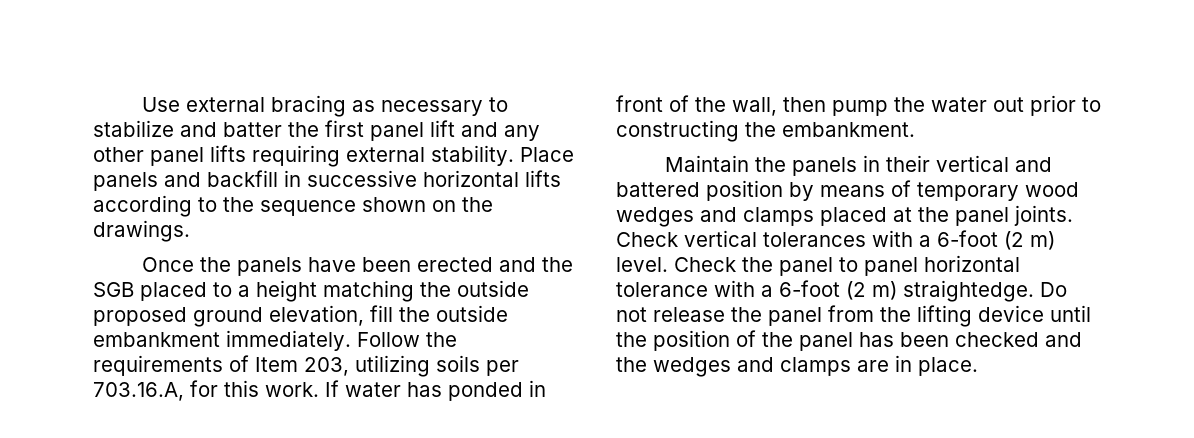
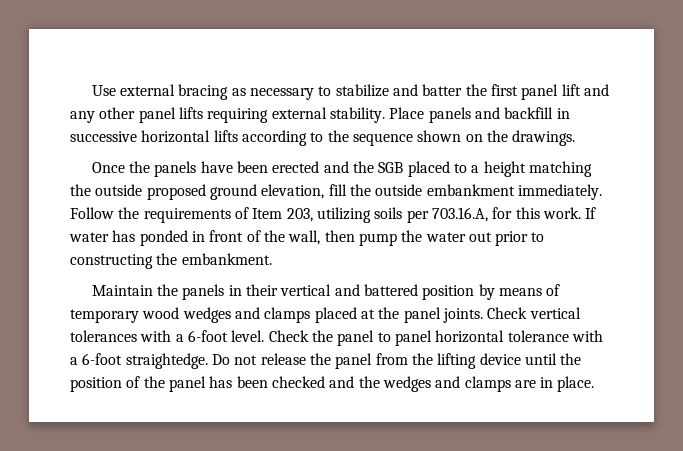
- Check vertical tolerances with a 6-foot (2 m) level.
+ Check vertical tolerances with a 6-foot level.
- Check the panel to panel horizontal tolerance with a 6-foot (2 m) straightedge.
+ Check the panel to panel horizontal tolerance with a 6-foot straightedge.

